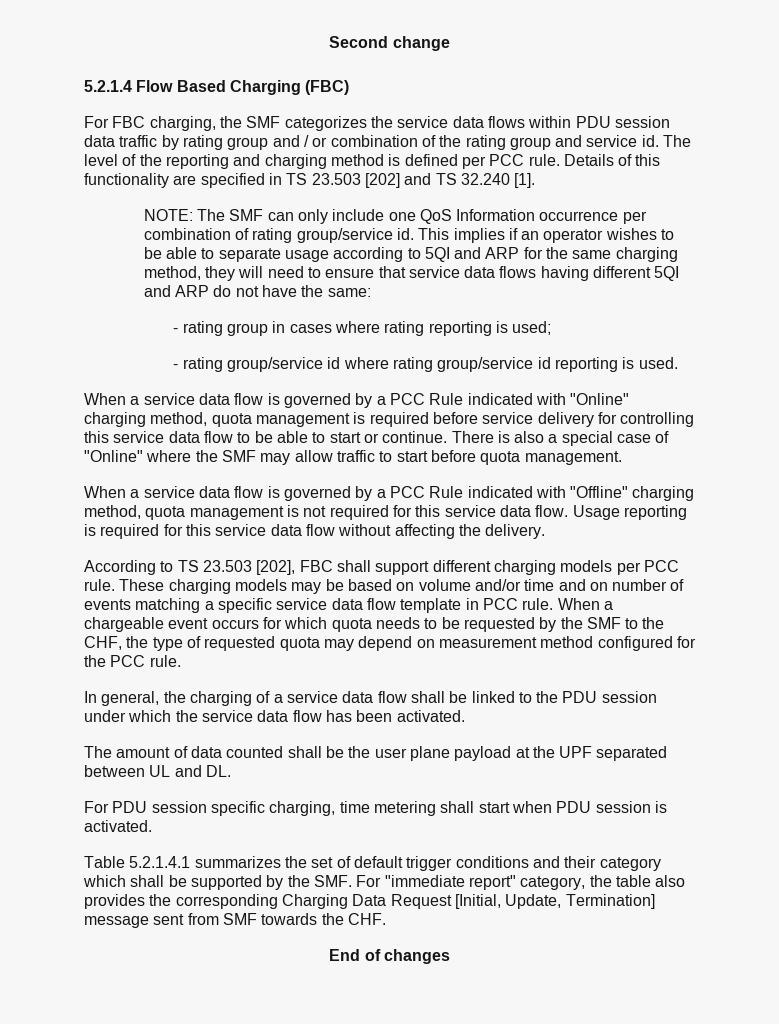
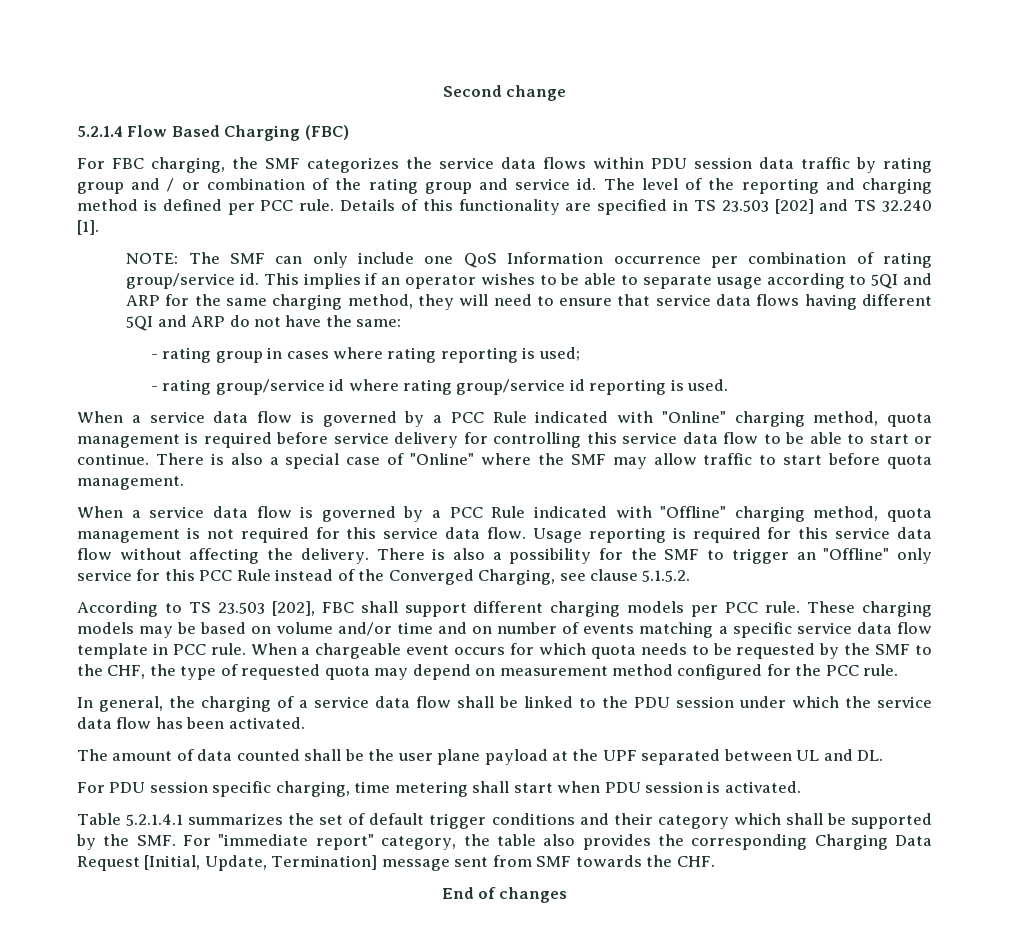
+ There is also a possibility for the SMF to trigger an "Offline" only service for this PCC Rule instead of the Converged Charging, see clause 5.1.5.2.

